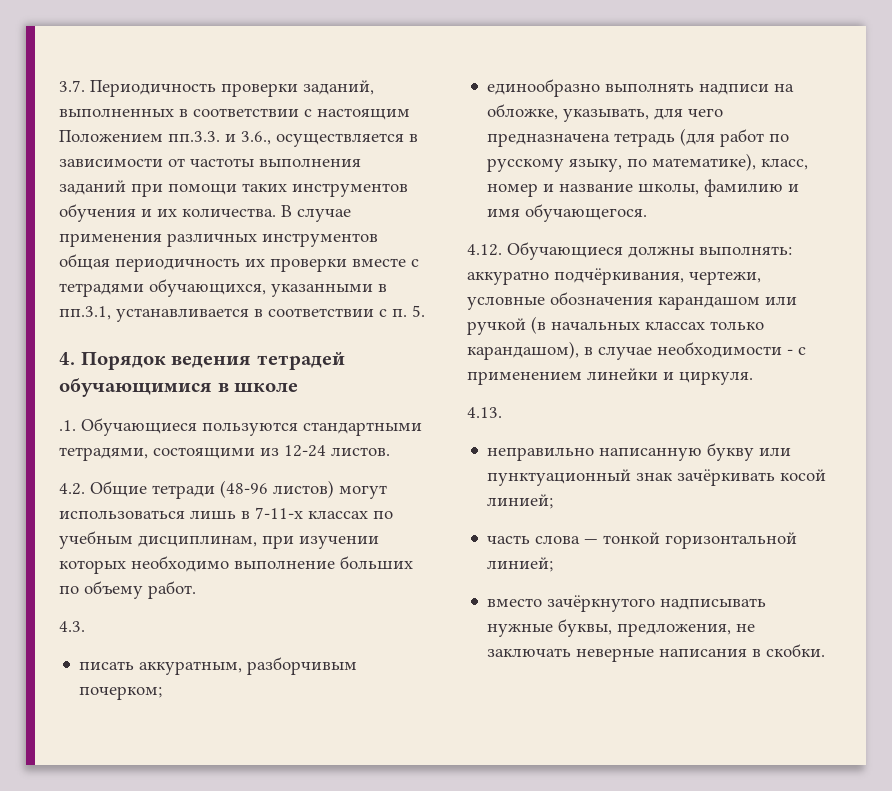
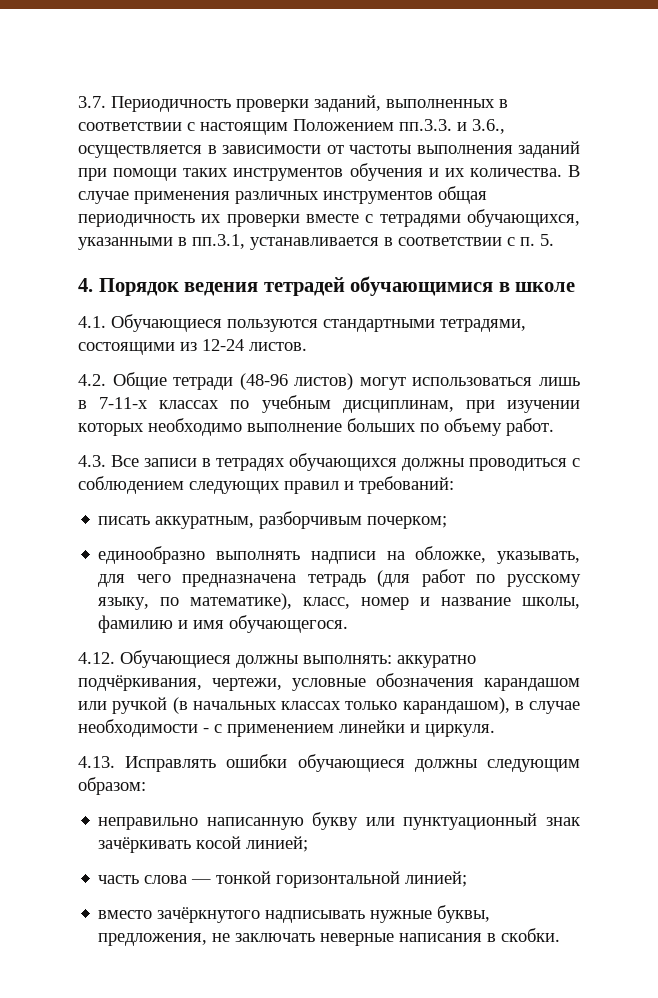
- .1. Обучающиеся пользуются стандартными тетрадями, состоящими из 12-24 листов.
+ 4.1. Обучающиеся пользуются стандартными тетрадями, состоящими из 12-24 листов.
- 4.3.
+ 4.3. Все записи в тетрадях обучающихся должны проводиться с соблюдением следующих правил и требований:
- 4.13.
+ 4.13. Исправлять ошибки обучающиеся должны следующим образом:

